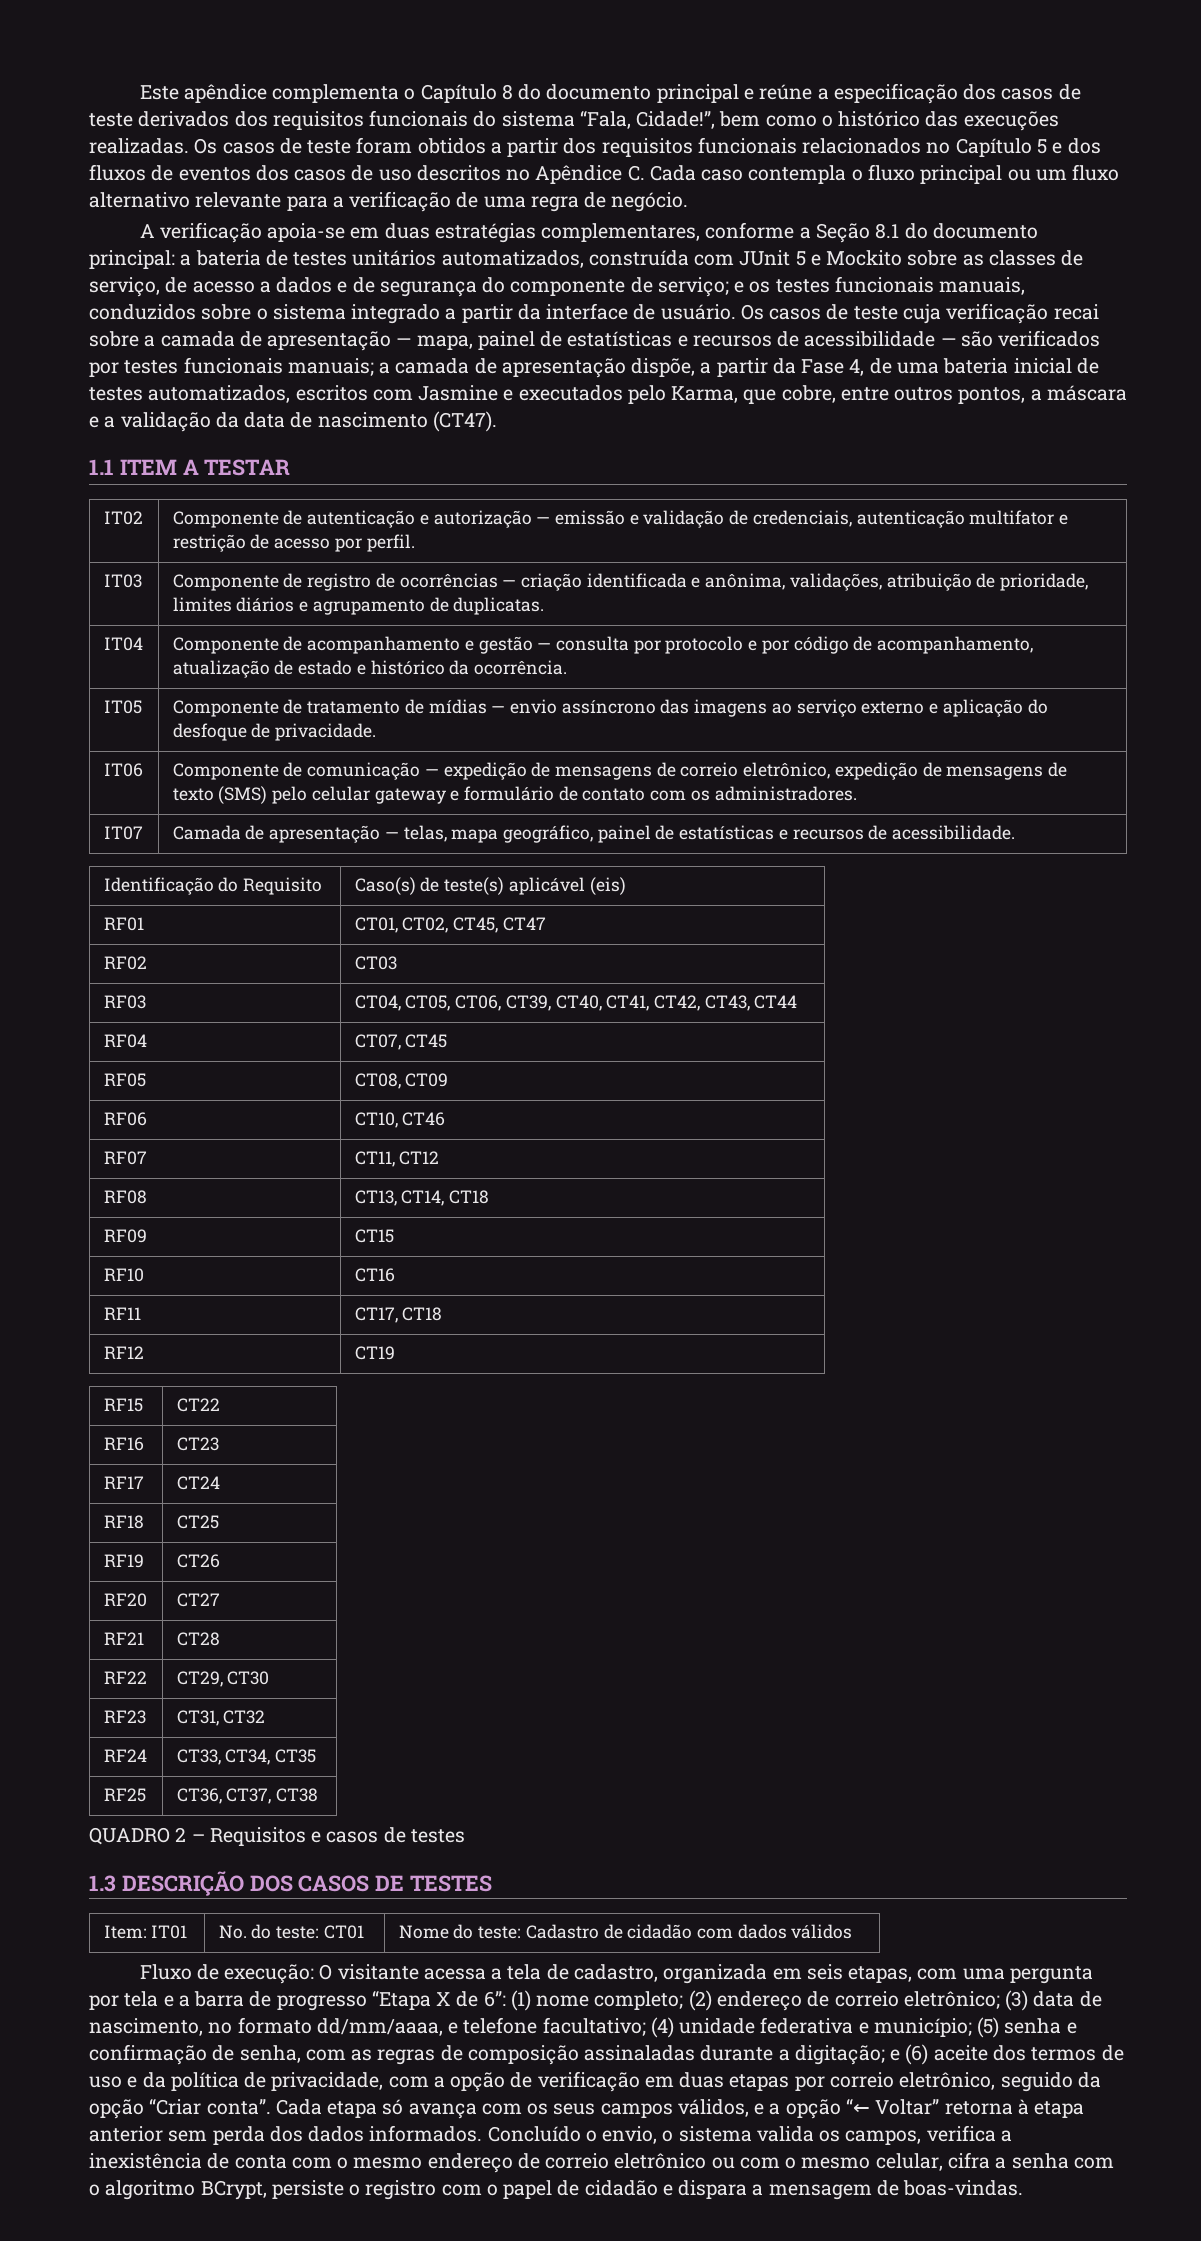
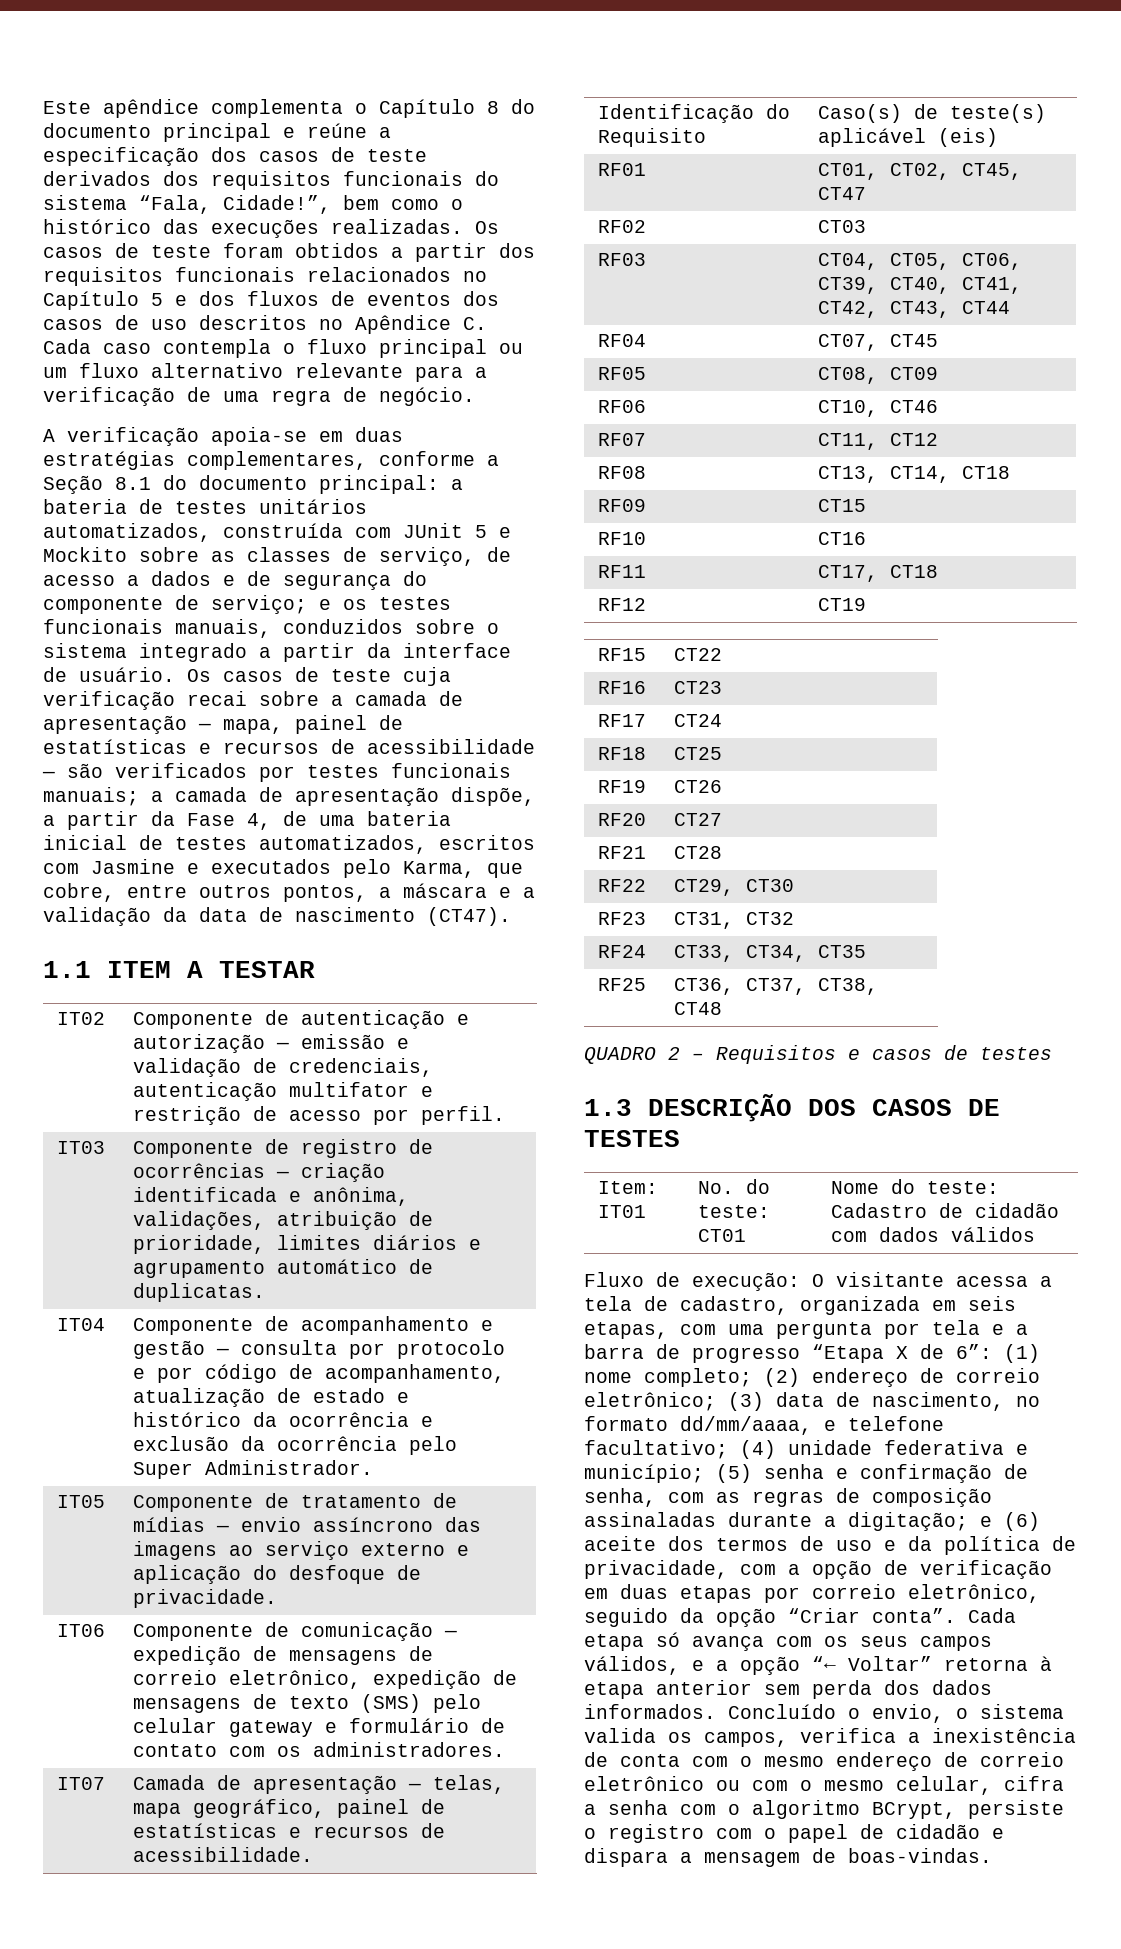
- IT03 | Componente de registro de ocorrências — criação identificada e anônima, validações, atribuição de prioridade, limites diários e agrupamento de duplicatas.
+ IT03 | Componente de registro de ocorrências — criação identificada e anônima, validações, atribuição de prioridade, limites diários e agrupamento automático de duplicatas.
- IT04 | Componente de acompanhamento e gestão — consulta por protocolo e por código de acompanhamento, atualização de estado e histórico da ocorrência.
+ IT04 | Componente de acompanhamento e gestão — consulta por protocolo e por código de acompanhamento, atualização de estado e histórico da ocorrência e exclusão da ocorrência pelo Super Administrador.
- RF25 | CT36, CT37, CT38
+ RF25 | CT36, CT37, CT38, CT48

